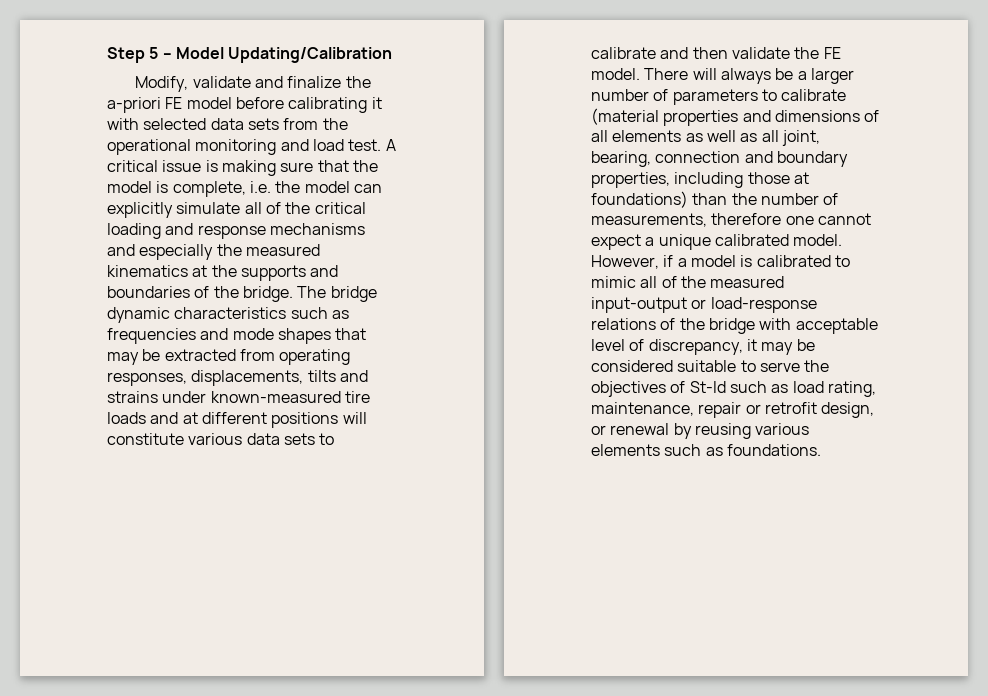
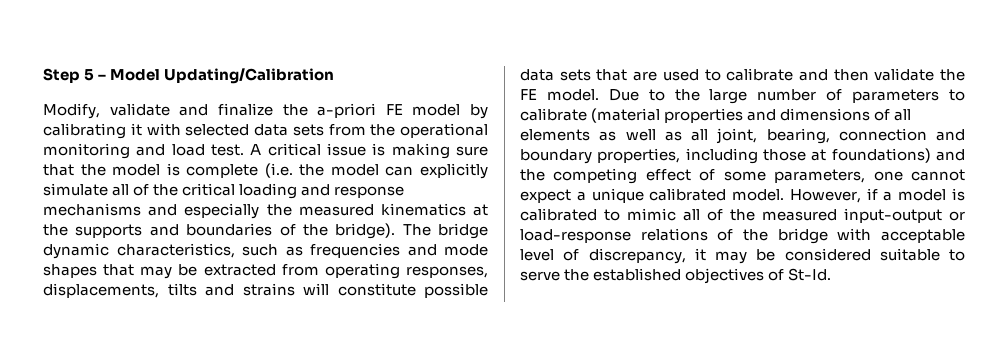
- Modify, validate and finalize the a-priori FE model before calibrating it with selected data sets from the operational monitoring and load test.
+ Modify, validate and finalize the a-priori FE model by calibrating it with selected data sets from the operational monitoring and load test.
- A critical issue is making sure that the model is complete, i.e. the model can explicitly simulate all of the critical loading and response mechanisms and especially the measured kinematics at the supports and boundaries of the bridge.
+ A critical issue is making sure that the model is complete (i.e. the model can explicitly simulate all of the critical loading and response mechanisms and especially the measured kinematics at the supports and boundaries of the bridge).
- The bridge dynamic characteristics such as frequencies and mode shapes that may be extracted from operating responses, displacements, tilts and strains under known-measured tire loads and at different positions will constitute various data sets to calibrate and then validate the FE model.
+ The bridge dynamic characteristics, such as frequencies and mode shapes that may be extracted from operating responses, displacements, tilts and strains will constitute possible data sets that are used to calibrate and then validate the FE model.
- There will always be a larger number of parameters to calibrate (material properties and dimensions of all elements as well as all joint, bearing, connection and boundary properties, including those at foundations) than the number of measurements, therefore one cannot expect a unique calibrated model.
+ Due to the large number of parameters to calibrate (material properties and dimensions of all elements as well as all joint, bearing, connection and boundary properties, including those at foundations) and the competing effect of some parameters, one cannot expect a unique calibrated model.
- However, if a model is calibrated to mimic all of the measured input-output or load-response relations of the bridge with acceptable level of discrepancy, it may be considered suitable to serve the objectives of St-Id such as load rating, maintenance, repair or retrofit design, or renewal by reusing various elements such as foundations.
+ However, if a model is calibrated to mimic all of the measured input-output or load-response relations of the bridge with acceptable level of discrepancy, it may be considered suitable to serve the established objectives of St-Id.

